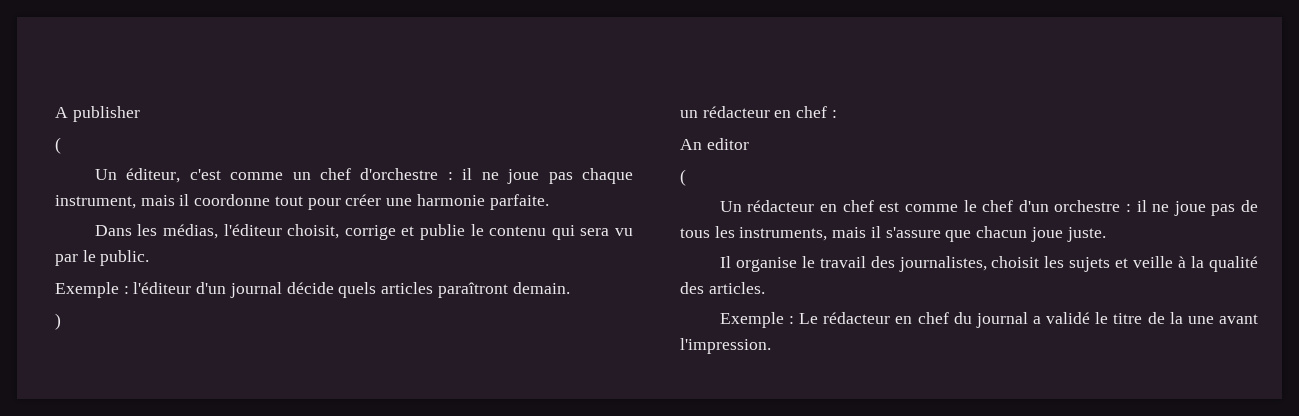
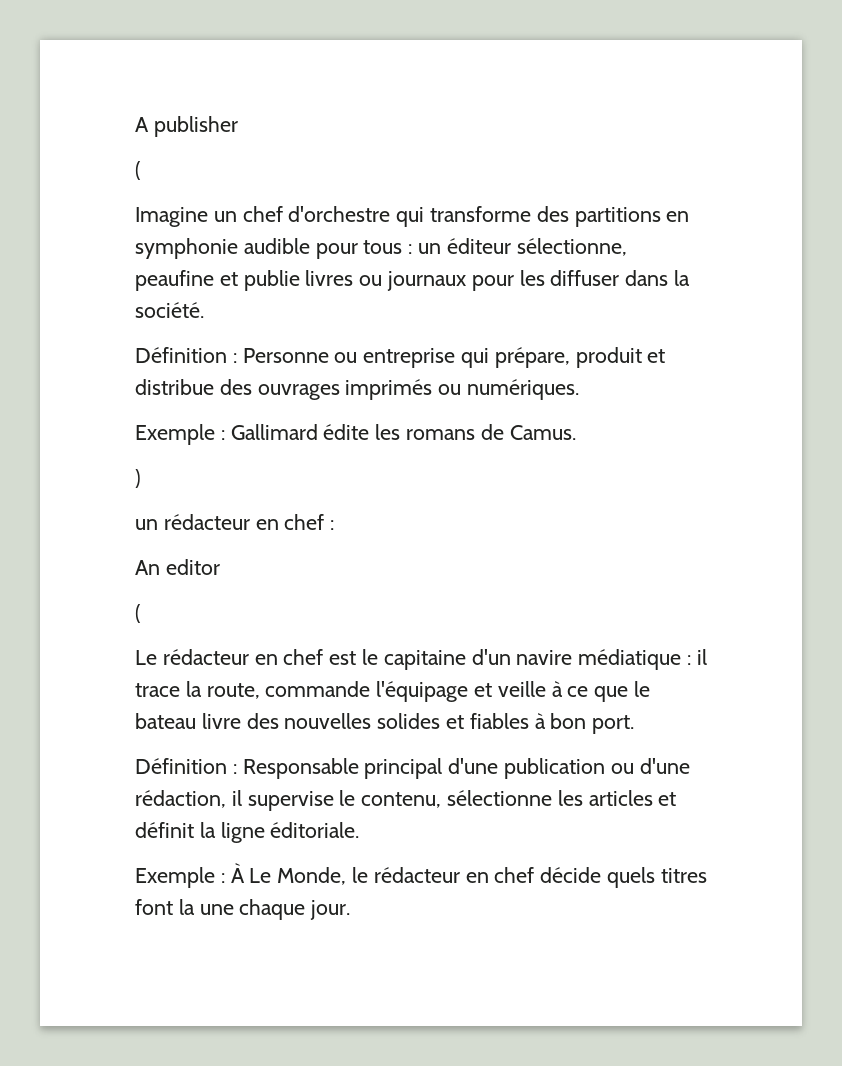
- Un éditeur, c'est comme un chef d'orchestre : il ne joue pas chaque instrument, mais il coordonne tout pour créer une harmonie parfaite.
- Dans les médias, l'éditeur choisit, corrige et publie le contenu qui sera vu par le public.
- Exemple : l'éditeur d'un journal décide quels articles paraîtront demain.
+ Imagine un chef d'orchestre qui transforme des partitions en symphonie audible pour tous : un éditeur sélectionne, peaufine et publie livres ou journaux pour les diffuser dans la société.
+ Définition : Personne ou entreprise qui prépare, produit et distribue des ouvrages imprimés ou numériques.
+ Exemple : Gallimard édite les romans de Camus.
- Un rédacteur en chef est comme le chef d'un orchestre : il ne joue pas de tous les instruments, mais il s'assure que chacun joue juste.
- Il organise le travail des journalistes, choisit les sujets et veille à la qualité des articles.
- Exemple : Le rédacteur en chef du journal a validé le titre de la une avant l'impression.
+ Le rédacteur en chef est le capitaine d'un navire médiatique : il trace la route, commande l'équipage et veille à ce que le bateau livre des nouvelles solides et fiables à bon port.
+ Définition : Responsable principal d'une publication ou d'une rédaction, il supervise le contenu, sélectionne les articles et définit la ligne éditoriale.
+ Exemple : À Le Monde, le rédacteur en chef décide quels titres font la une chaque jour.

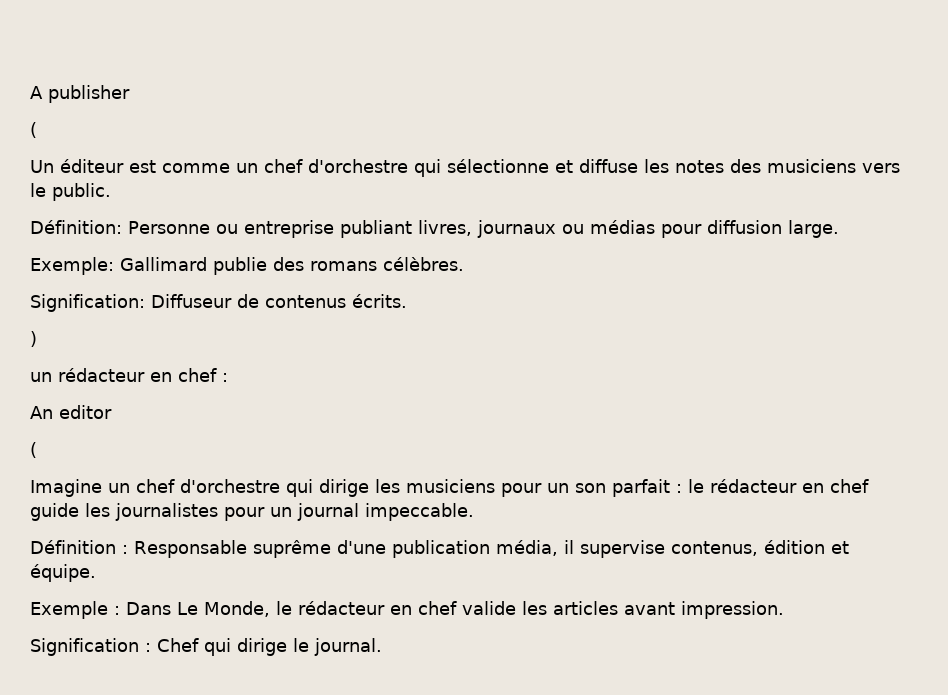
- Imagine un chef d'orchestre qui transforme des partitions en symphonie audible pour tous : un éditeur sélectionne, peaufine et publie livres ou journaux pour les diffuser dans la société.
- Définition : Personne ou entreprise qui prépare, produit et distribue des ouvrages imprimés ou numériques.
- Exemple : Gallimard édite les romans de Camus.
+ Un éditeur est comme un chef d'orchestre qui sélectionne et diffuse les notes des musiciens vers le public.
+ Définition: Personne ou entreprise publiant livres, journaux ou médias pour diffusion large.
+ Exemple: Gallimard publie des romans célèbres.
+ Signification: Diffuseur de contenus écrits.
- Le rédacteur en chef est le capitaine d'un navire médiatique : il trace la route, commande l'équipage et veille à ce que le bateau livre des nouvelles solides et fiables à bon port.
+ Imagine un chef d'orchestre qui dirige les musiciens pour un son parfait : le rédacteur en chef guide les journalistes pour un journal impeccable.
- Définition : Responsable principal d'une publication ou d'une rédaction, il supervise le contenu, sélectionne les articles et définit la ligne éditoriale.
- Exemple : À Le Monde, le rédacteur en chef décide quels titres font la une chaque jour.
+ Définition : Responsable suprême d'une publication média, il supervise contenus, édition et équipe.
+ Exemple : Dans Le Monde, le rédacteur en chef valide les articles avant impression.
+ Signification : Chef qui dirige le journal.

